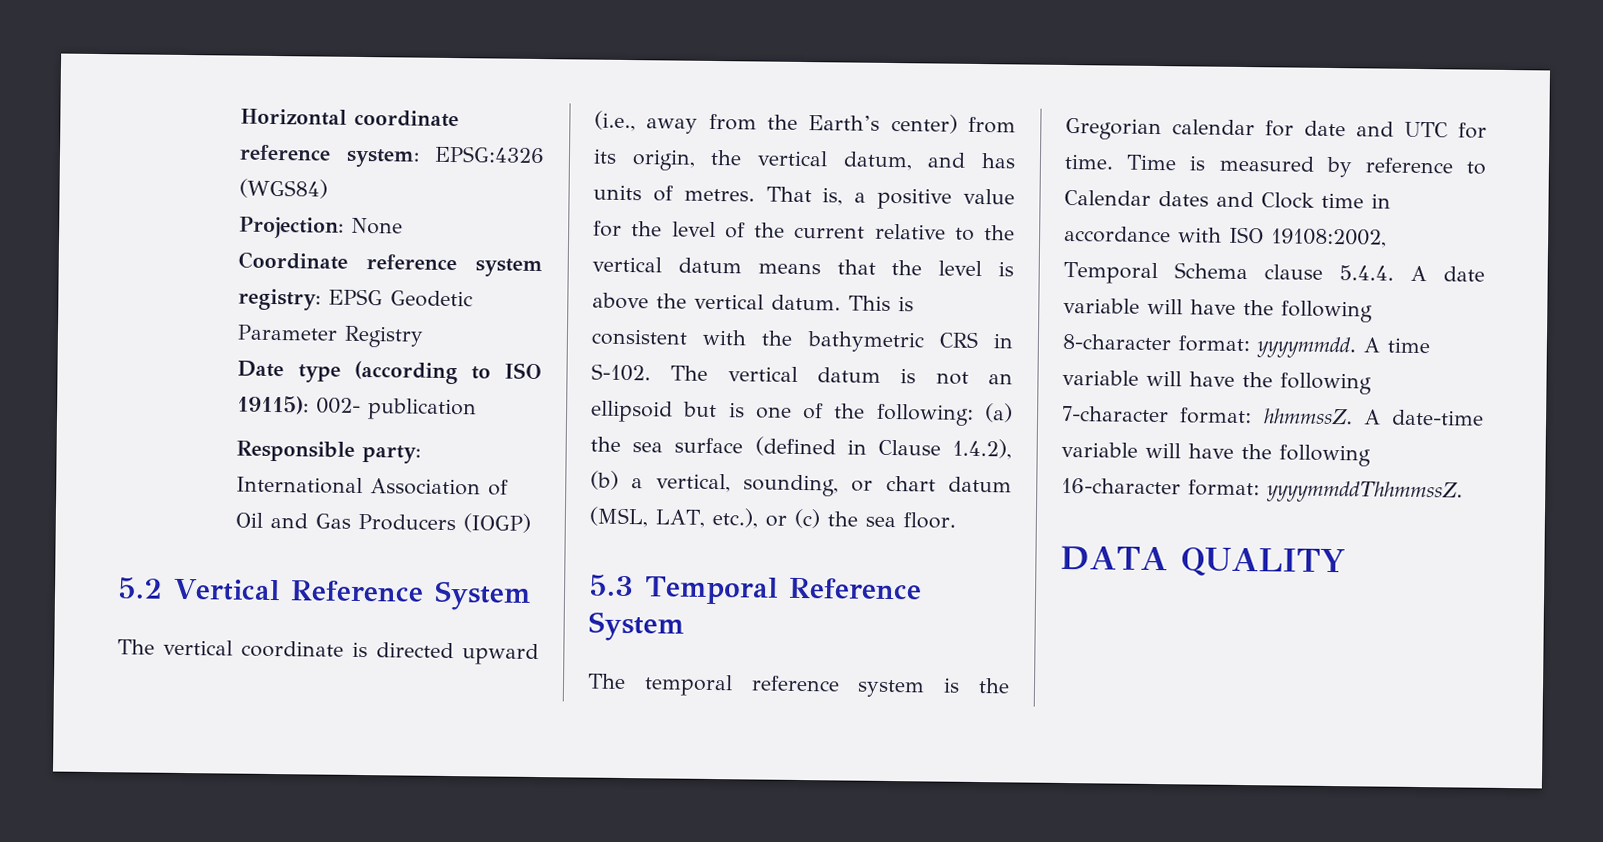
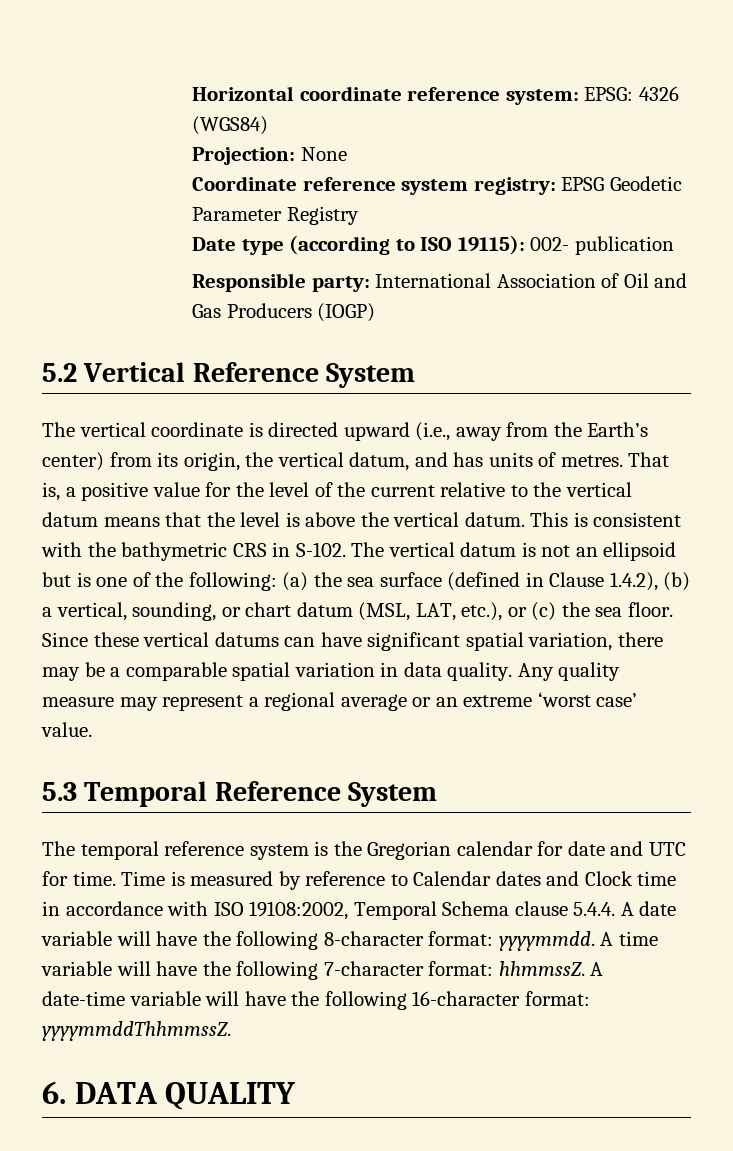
- Horizontal coordinate reference system: EPSG:4326 (WGS84)
+ Horizontal coordinate reference system: EPSG: 4326 (WGS84)
+ Since these vertical datums can have significant spatial variation, there may be a comparable spatial variation in data quality. Any quality measure may represent a regional average or an extreme ‘worst case’ value.
- DATA QUALITY
+ 6. DATA QUALITY

